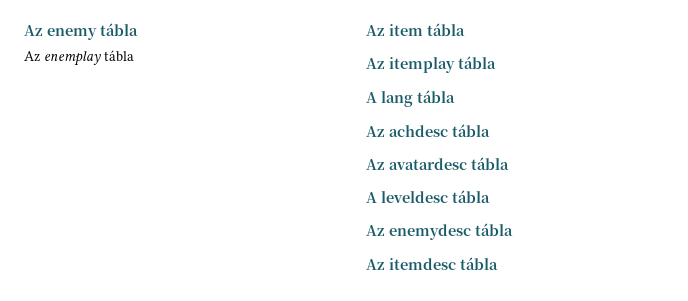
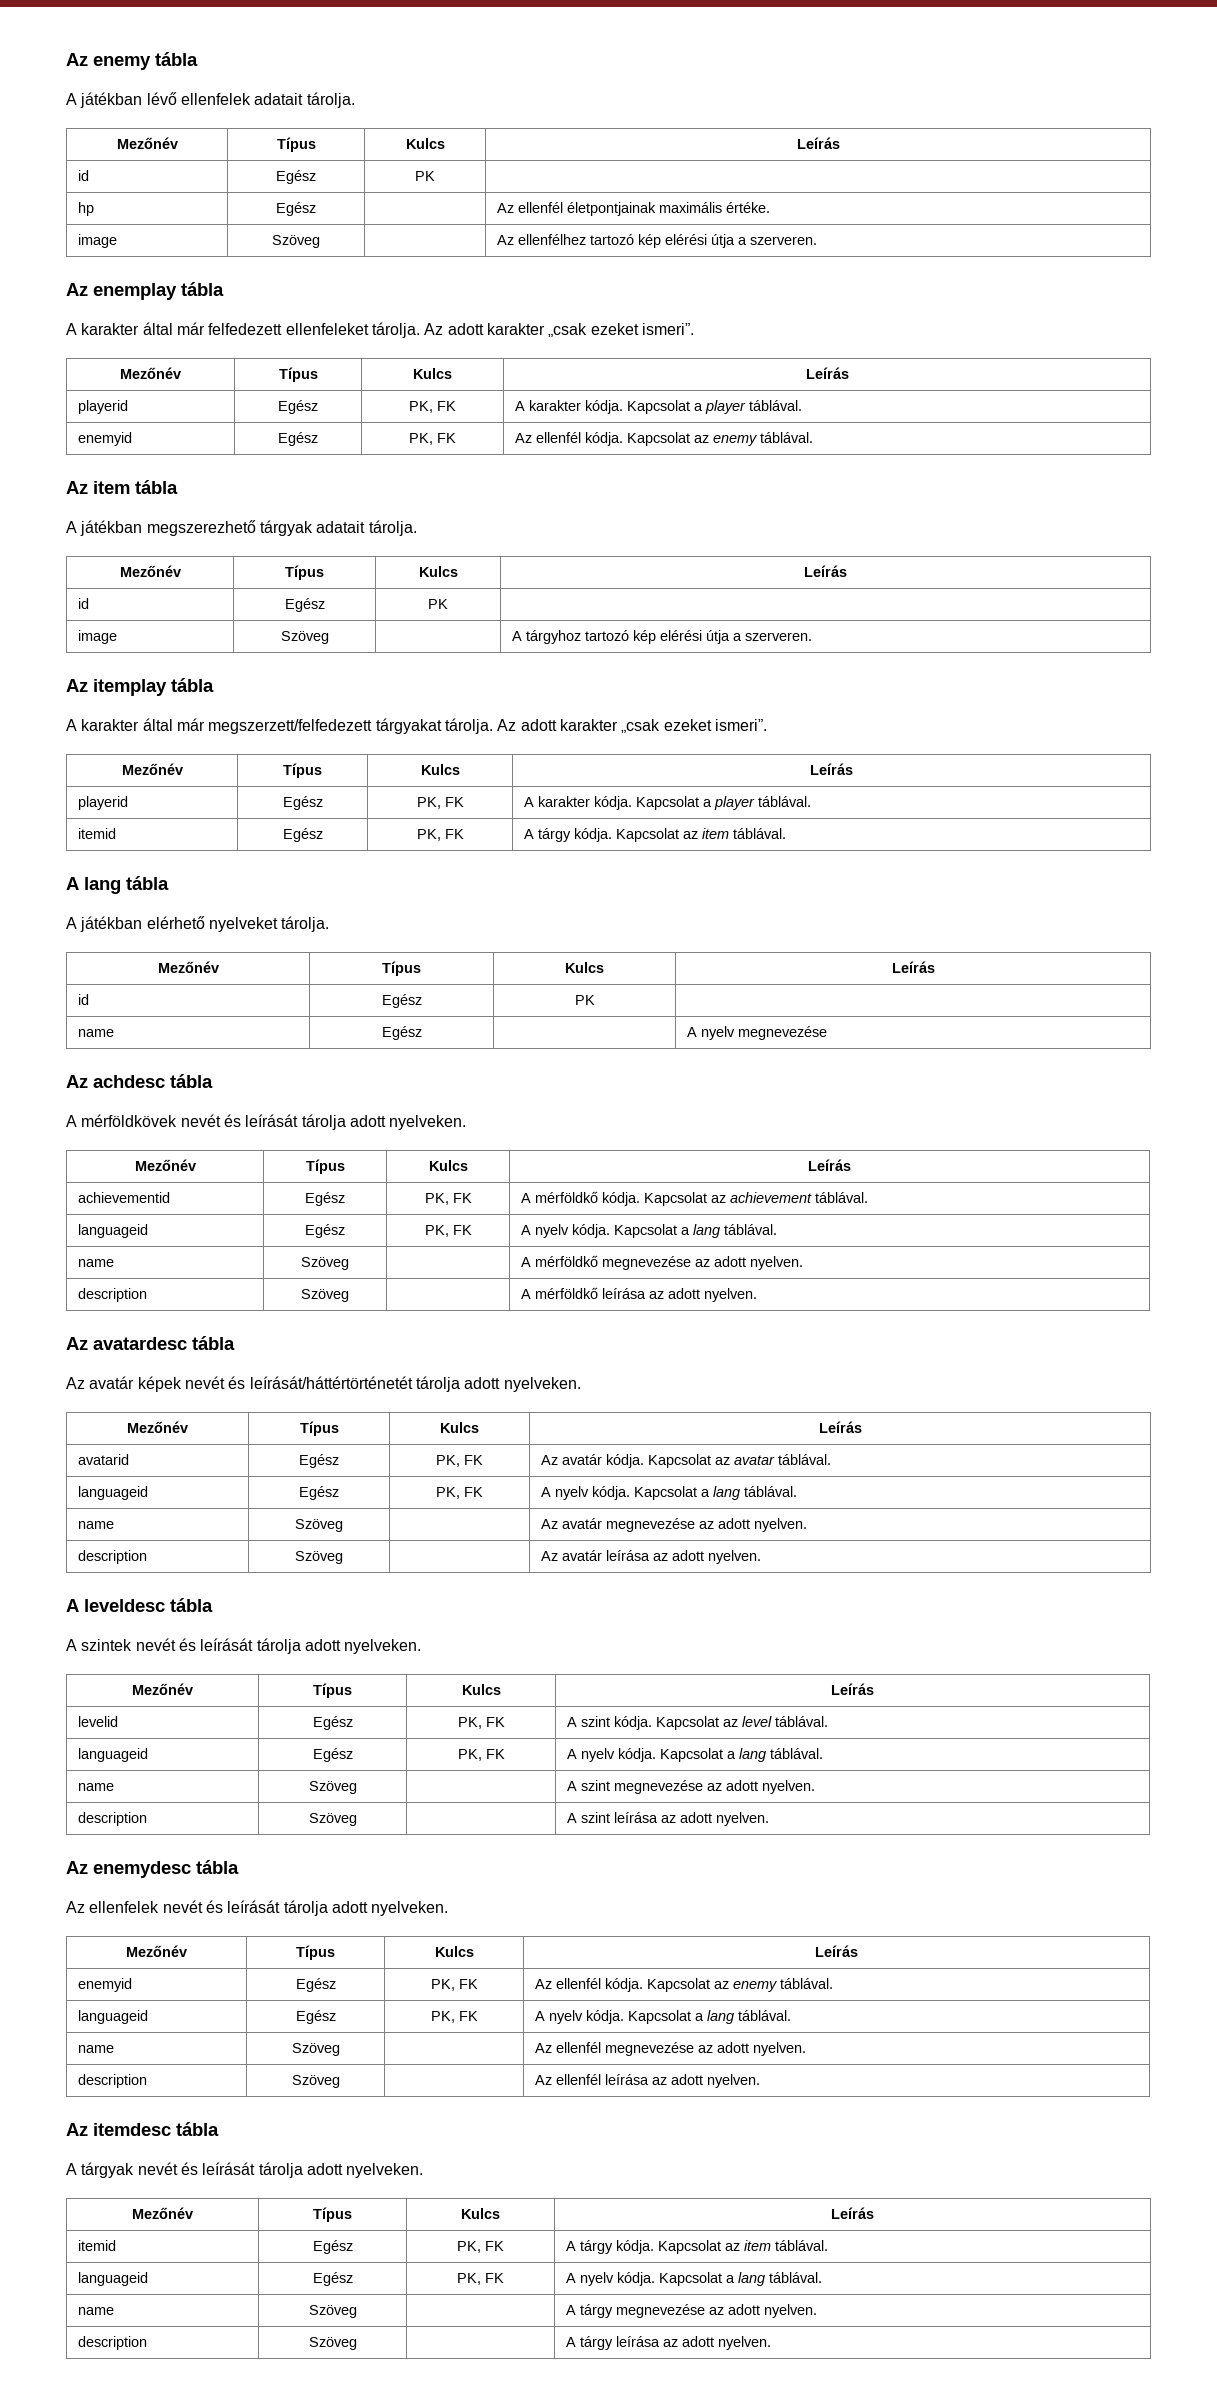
+ A játékban lévő ellenfelek adatait tárolja.
+ Mezőnév | Típus | Kulcs | Leírás
+ id | Egész | PK |
+ hp | Egész | | Az ellenfél életpontjainak maximális értéke.
+ image | Szöveg | | Az ellenfélhez tartozó kép elérési útja a szerveren.
  Az enemplay tábla
+ A karakter által már felfedezett ellenfeleket tárolja. Az adott karakter „csak ezeket ismeri”.
+ Mezőnév | Típus | Kulcs | Leírás
+ playerid | Egész | PK, FK | A karakter kódja. Kapcsolat a player táblával.
+ enemyid | Egész | PK, FK | Az ellenfél kódja. Kapcsolat az enemy táblával.
  Az item tábla
+ A játékban megszerezhető tárgyak adatait tárolja.
+ Mezőnév | Típus | Kulcs | Leírás
+ id | Egész | PK |
+ image | Szöveg | | A tárgyhoz tartozó kép elérési útja a szerveren.
  Az itemplay tábla
+ A karakter által már megszerzett/felfedezett tárgyakat tárolja. Az adott karakter „csak ezeket ismeri”.
+ Mezőnév | Típus | Kulcs | Leírás
+ playerid | Egész | PK, FK | A karakter kódja. Kapcsolat a player táblával.
+ itemid | Egész | PK, FK | A tárgy kódja. Kapcsolat az item táblával.
  A lang tábla
+ A játékban elérhető nyelveket tárolja.
+ Mezőnév | Típus | Kulcs | Leírás
+ id | Egész | PK |
+ name | Egész | | A nyelv megnevezése
  Az achdesc tábla
+ A mérföldkövek nevét és leírását tárolja adott nyelveken.
+ Mezőnév | Típus | Kulcs | Leírás
+ achievementid | Egész | PK, FK | A mérföldkő kódja. Kapcsolat az achievement táblával.
+ languageid | Egész | PK, FK | A nyelv kódja. Kapcsolat a lang táblával.
+ name | Szöveg | | A mérföldkő megnevezése az adott nyelven.
+ description | Szöveg | | A mérföldkő leírása az adott nyelven.
  Az avatardesc tábla
+ Az avatár képek nevét és leírását/háttértörténetét tárolja adott nyelveken.
+ Mezőnév | Típus | Kulcs | Leírás
+ avatarid | Egész | PK, FK | Az avatár kódja. Kapcsolat az avatar táblával.
+ languageid | Egész | PK, FK | A nyelv kódja. Kapcsolat a lang táblával.
+ name | Szöveg | | Az avatár megnevezése az adott nyelven.
+ description | Szöveg | | Az avatár leírása az adott nyelven.
  A leveldesc tábla
+ A szintek nevét és leírását tárolja adott nyelveken.
+ Mezőnév | Típus | Kulcs | Leírás
+ levelid | Egész | PK, FK | A szint kódja. Kapcsolat az level táblával.
+ languageid | Egész | PK, FK | A nyelv kódja. Kapcsolat a lang táblával.
+ name | Szöveg | | A szint megnevezése az adott nyelven.
+ description | Szöveg | | A szint leírása az adott nyelven.
  Az enemydesc tábla
+ Az ellenfelek nevét és leírását tárolja adott nyelveken.
+ Mezőnév | Típus | Kulcs | Leírás
+ enemyid | Egész | PK, FK | Az ellenfél kódja. Kapcsolat az enemy táblával.
+ languageid | Egész | PK, FK | A nyelv kódja. Kapcsolat a lang táblával.
+ name | Szöveg | | Az ellenfél megnevezése az adott nyelven.
+ description | Szöveg | | Az ellenfél leírása az adott nyelven.
  Az itemdesc tábla
+ A tárgyak nevét és leírását tárolja adott nyelveken.
+ Mezőnév | Típus | Kulcs | Leírás
+ itemid | Egész | PK, FK | A tárgy kódja. Kapcsolat az item táblával.
+ languageid | Egész | PK, FK | A nyelv kódja. Kapcsolat a lang táblával.
+ name | Szöveg | | A tárgy megnevezése az adott nyelven.
+ description | Szöveg | | A tárgy leírása az adott nyelven.

